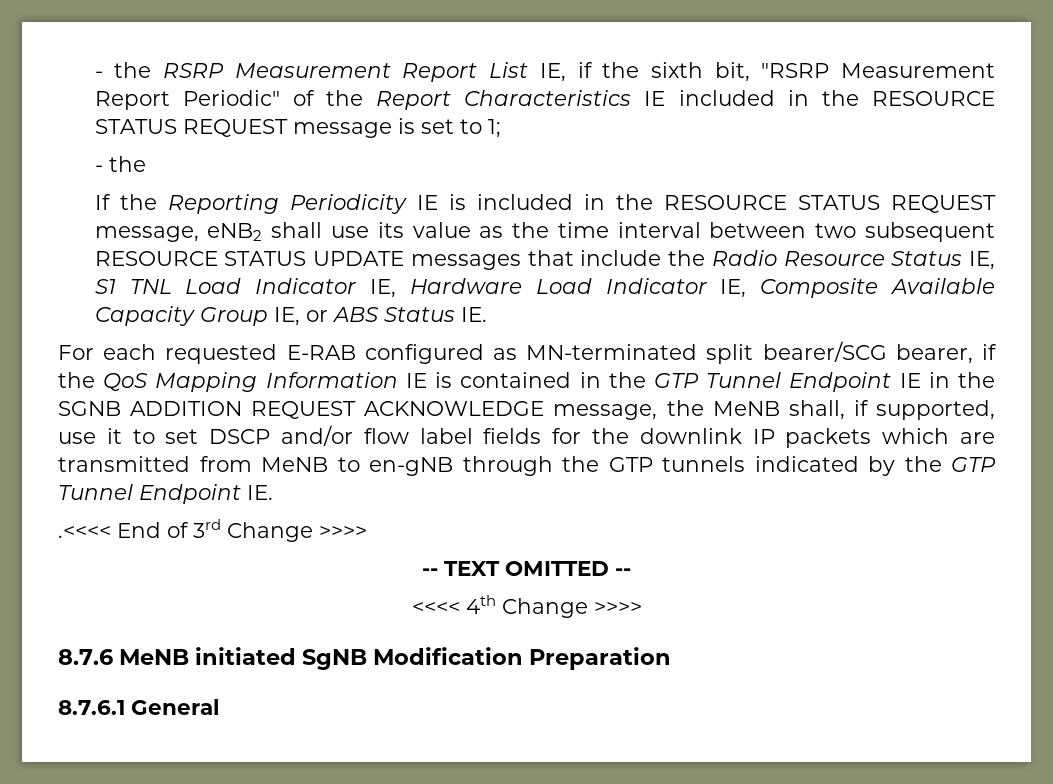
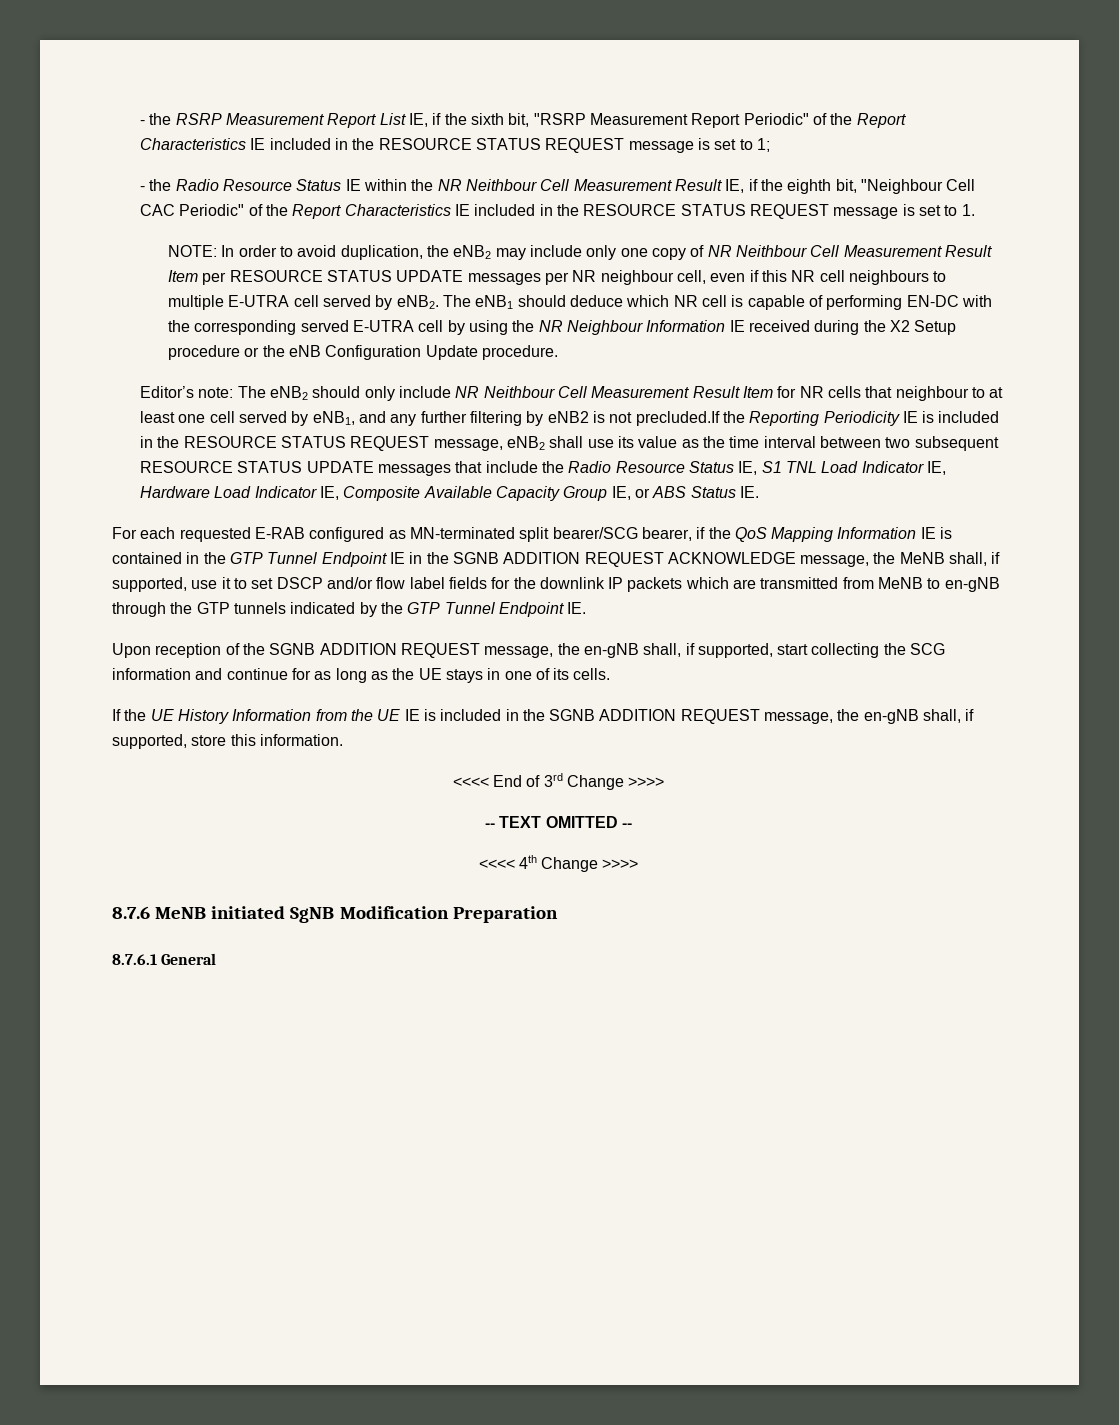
  - the RSRP Measurement Report List IE, if the sixth bit, "RSRP Measurement Report Periodic" of the Report Characteristics IE included in the RESOURCE STATUS REQUEST message is set to 1;
- - the
- If the Reporting Periodicity IE is included in the RESOURCE STATUS REQUEST message, eNB2 shall use its value as the time interval between two subsequent RESOURCE STATUS UPDATE messages that include the Radio Resource Status IE, S1 TNL Load Indicator IE, Hardware Load Indicator IE, Composite Available Capacity Group IE, or ABS Status IE.
+ - the Radio Resource Status IE within the NR Neithbour Cell Measurement Result IE, if the eighth bit, "Neighbour Cell CAC Periodic" of the Report Characteristics IE included in the RESOURCE STATUS REQUEST message is set to 1.
+ NOTE: In order to avoid duplication, the eNB2 may include only one copy of NR Neithbour Cell Measurement Result Item per RESOURCE STATUS UPDATE messages per NR neighbour cell, even if this NR cell neighbours to multiple E-UTRA cell served by eNB2. The eNB1 should deduce which NR cell is capable of performing EN-DC with the corresponding served E-UTRA cell by using the NR Neighbour Information IE received during the X2 Setup procedure or the eNB Configuration Update procedure.
+ Editor’s note: The eNB2 should only include NR Neithbour Cell Measurement Result Item for NR cells that neighbour to at least one cell served by eNB1, and any further filtering by eNB2 is not precluded.If the Reporting Periodicity IE is included in the RESOURCE STATUS REQUEST message, eNB2 shall use its value as the time interval between two subsequent RESOURCE STATUS UPDATE messages that include the Radio Resource Status IE, S1 TNL Load Indicator IE, Hardware Load Indicator IE, Composite Available Capacity Group IE, or ABS Status IE.
- .<<<< End of 3rd Change >>>>
+ Upon reception of the SGNB ADDITION REQUEST message, the en-gNB shall, if supported, start collecting the SCG information and continue for as long as the UE stays in one of its cells.
+ If the UE History Information from the UE IE is included in the SGNB ADDITION REQUEST message, the en-gNB shall, if supported, store this information.
+ <<<< End of 3rd Change >>>>

